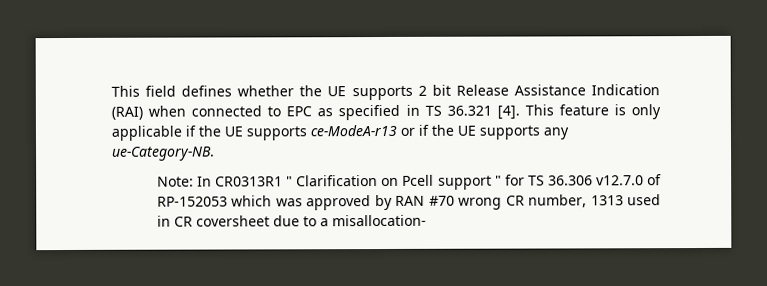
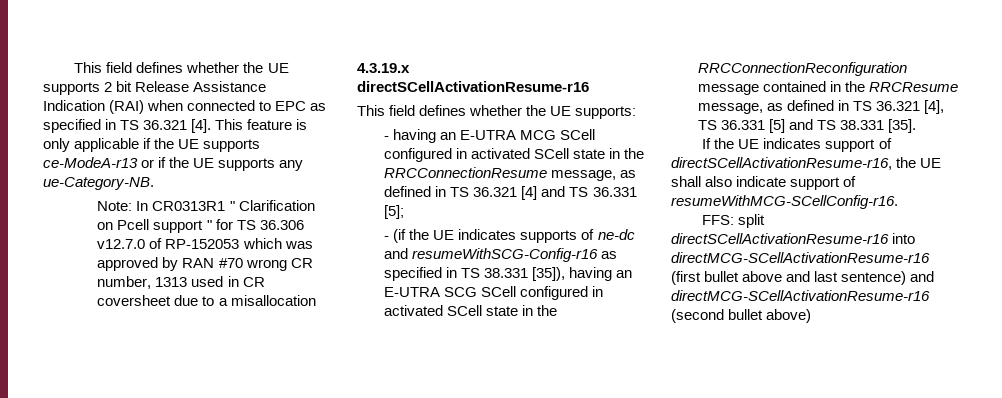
- Note: In CR0313R1 " Clarification on Pcell support " for TS 36.306 v12.7.0 of RP-152053 which was approved by RAN #70 wrong CR number, 1313 used in CR coversheet due to a misallocation-
+ Note: In CR0313R1 " Clarification on Pcell support " for TS 36.306 v12.7.0 of RP-152053 which was approved by RAN #70 wrong CR number, 1313 used in CR coversheet due to a misallocation
+ 4.3.19.x directSCellActivationResume-r16
+ This field defines whether the UE supports:
+ - having an E-UTRA MCG SCell configured in activated SCell state in the RRCConnectionResume message, as defined in TS 36.321 [4] and TS 36.331 [5];
+ - (if the UE indicates supports of ne-dc and resumeWithSCG-Config-r16 as specified in TS 38.331 [35]), having an E-UTRA SCG SCell configured in activated SCell state in the RRCConnectionReconfiguration message contained in the RRCResume message, as defined in TS 36.321 [4], TS 36.331 [5] and TS 38.331 [35].
+ If the UE indicates support of directSCellActivationResume-r16, the UE shall also indicate support of resumeWithMCG-SCellConfig-r16.
+ FFS: split directSCellActivationResume-r16 into directMCG-SCellActivationResume-r16 (first bullet above and last sentence) and directMCG-SCellActivationResume-r16 (second bullet above)

